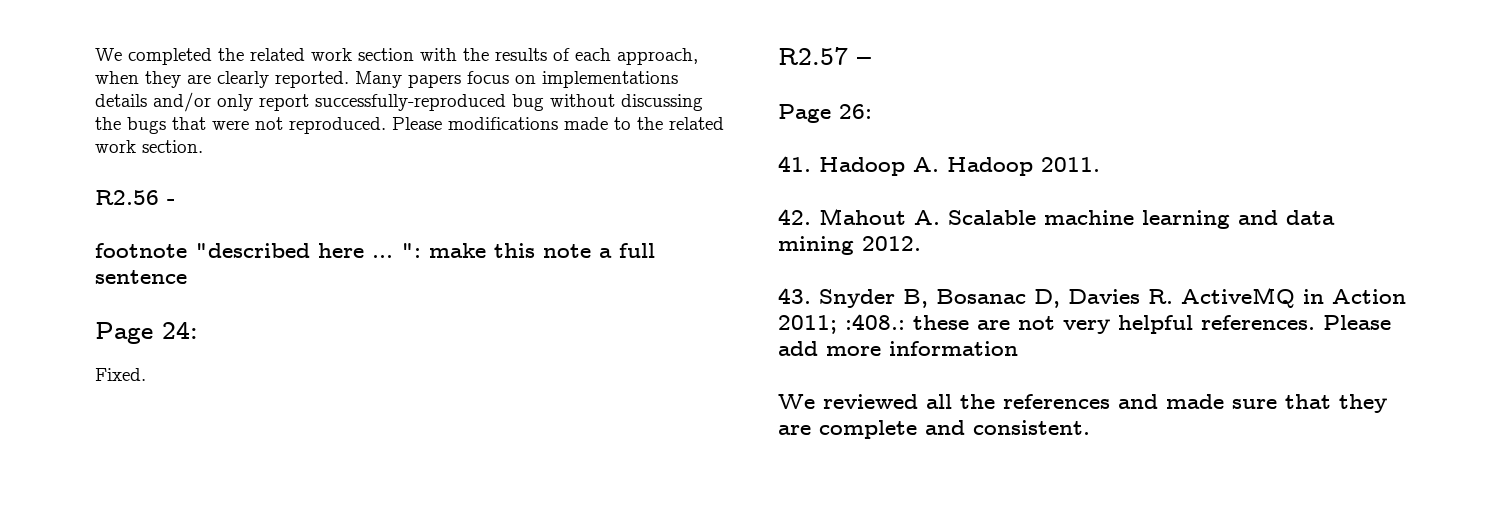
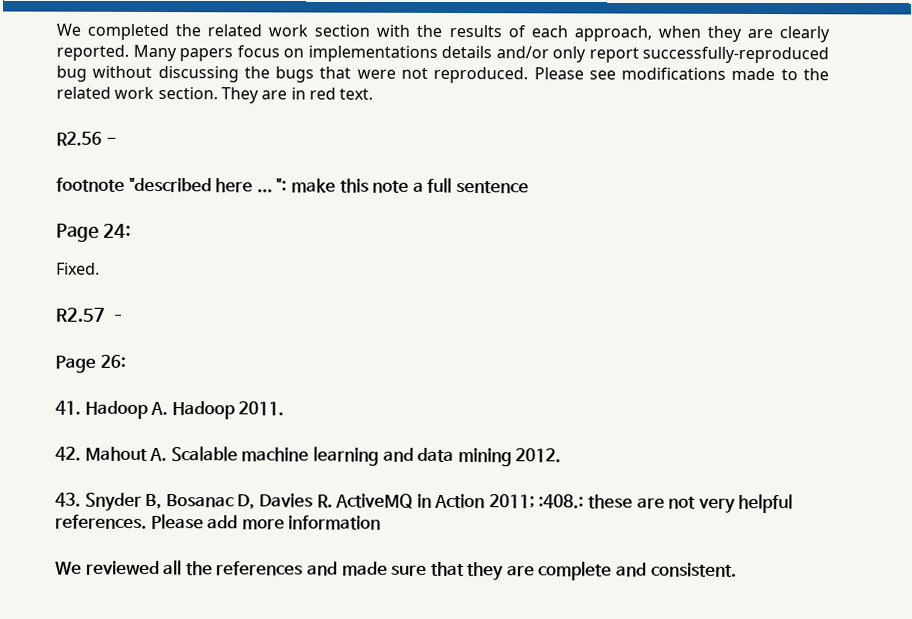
- Please modifications made to the related work section.
+ Please see modifications made to the related work section. They are in red text.

